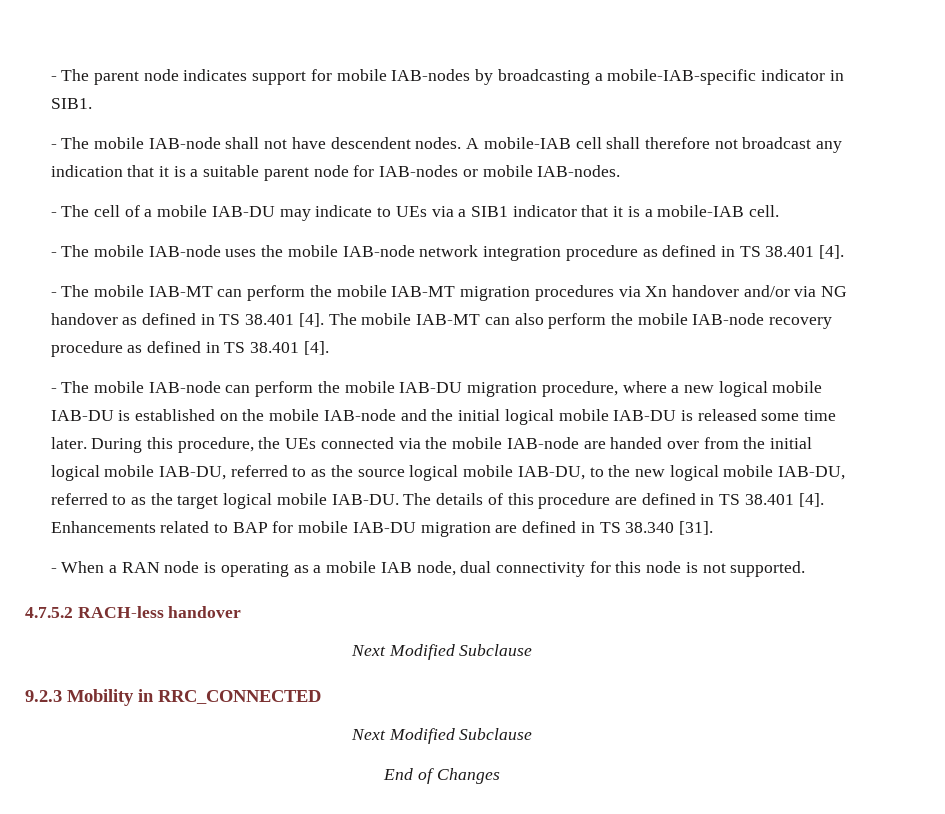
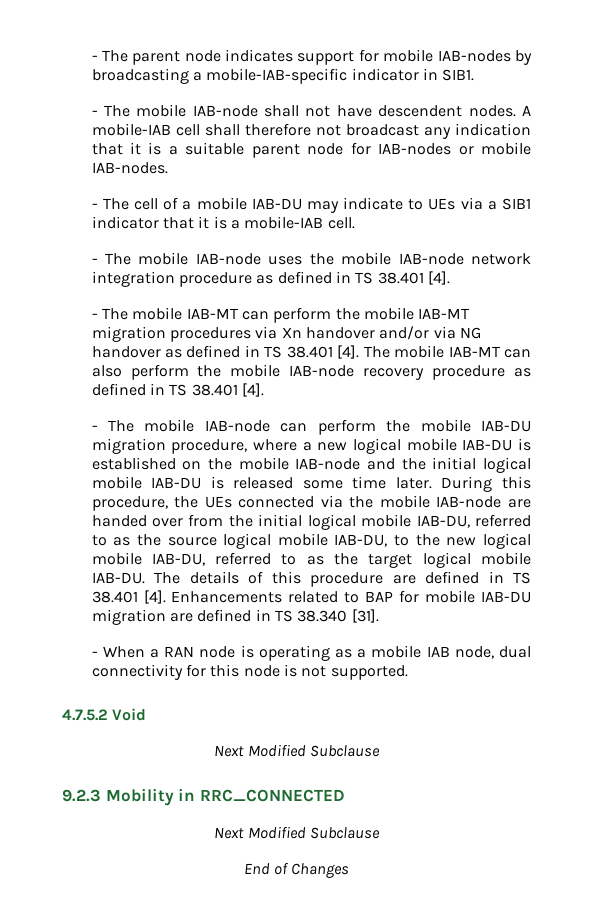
- 4.7.5.2 RACH-less handover
+ 4.7.5.2 Void

